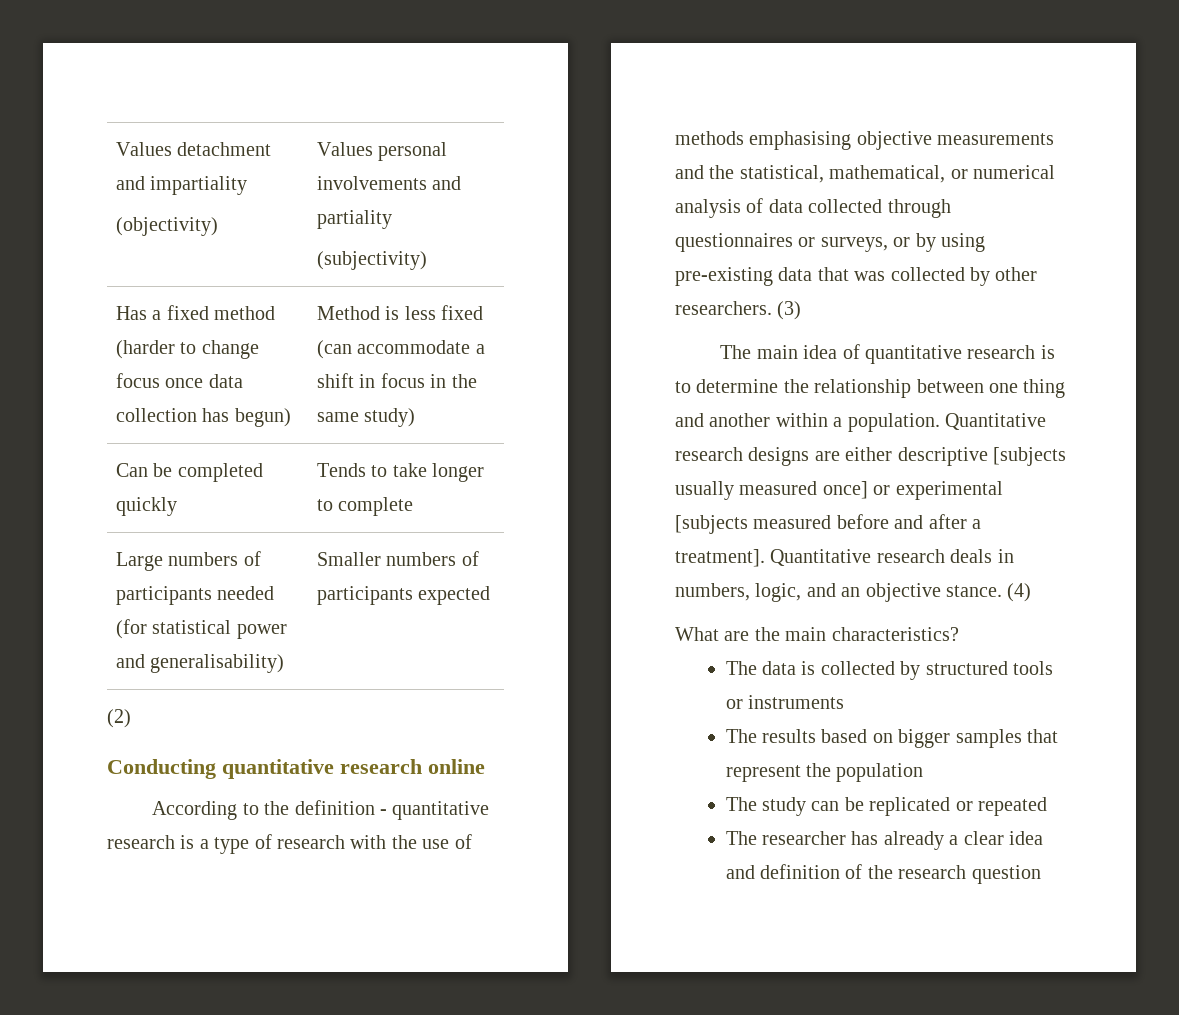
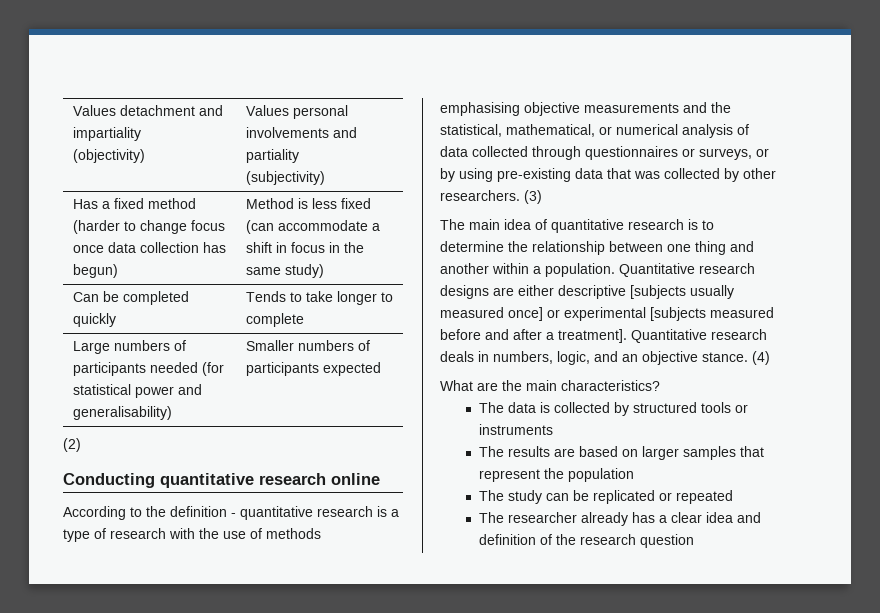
- The results based on bigger samples that represent the population
+ The results are based on larger samples that represent the population
- The researcher has already a clear idea and definition of the research question
+ The researcher already has a clear idea and definition of the research question

